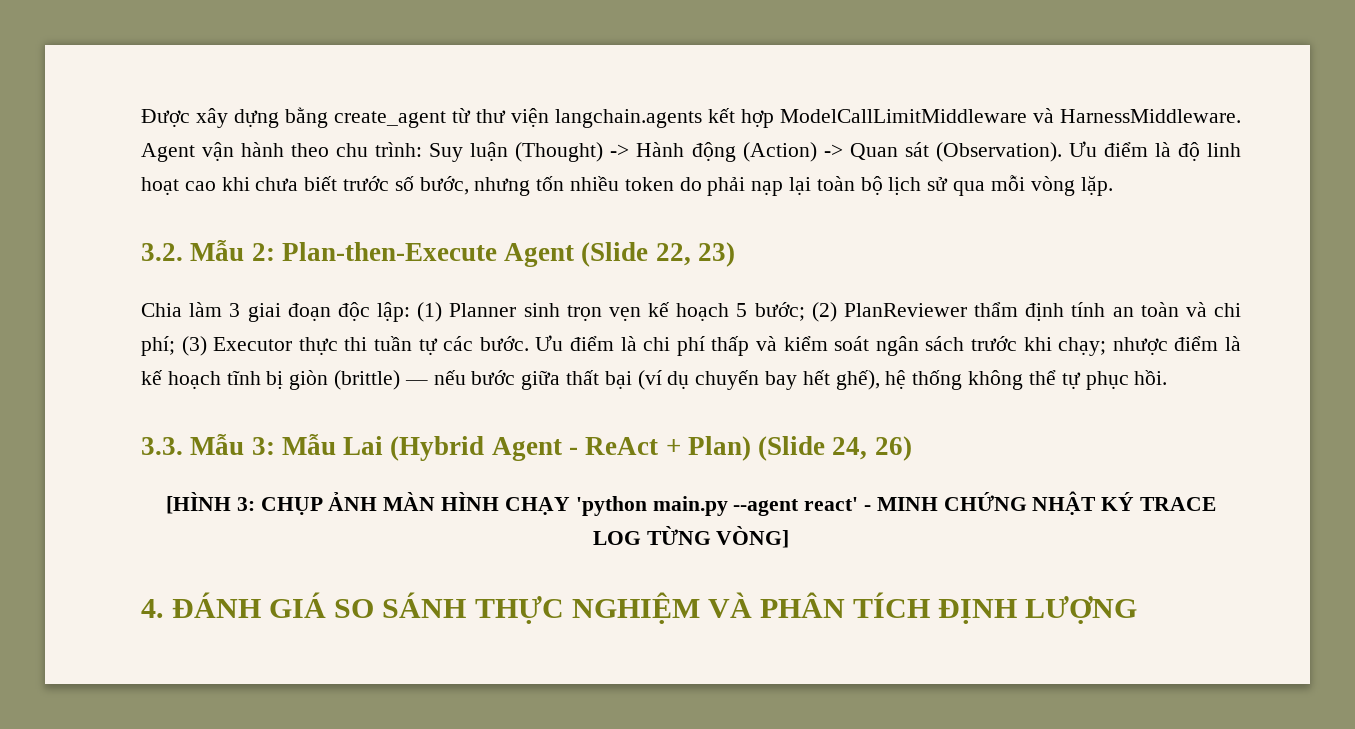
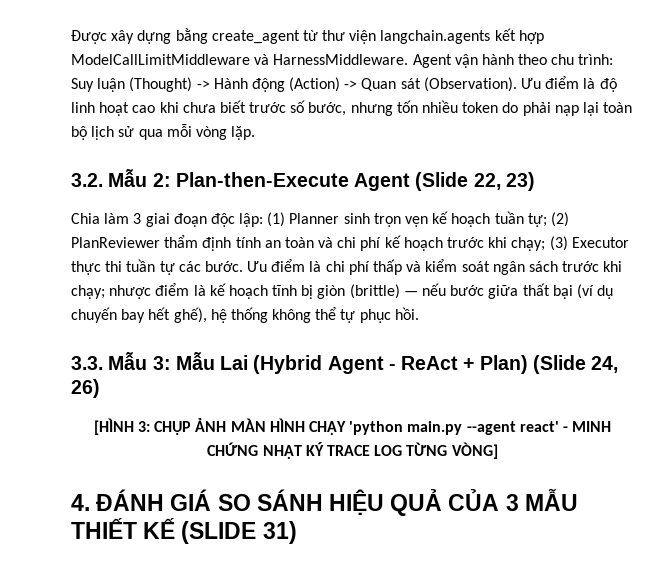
- Chia làm 3 giai đoạn độc lập: (1) Planner sinh trọn vẹn kế hoạch 5 bước; (2) PlanReviewer thẩm định tính an toàn và chi phí; (3) Executor thực thi tuần tự các bước.
+ Chia làm 3 giai đoạn độc lập: (1) Planner sinh trọn vẹn kế hoạch tuần tự; (2) PlanReviewer thẩm định tính an toàn và chi phí kế hoạch trước khi chạy; (3) Executor thực thi tuần tự các bước.
- 4. ĐÁNH GIÁ SO SÁNH THỰC NGHIỆM VÀ PHÂN TÍCH ĐỊNH LƯỢNG
+ 4. ĐÁNH GIÁ SO SÁNH HIỆU QUẢ CỦA 3 MẪU THIẾT KẾ (SLIDE 31)

